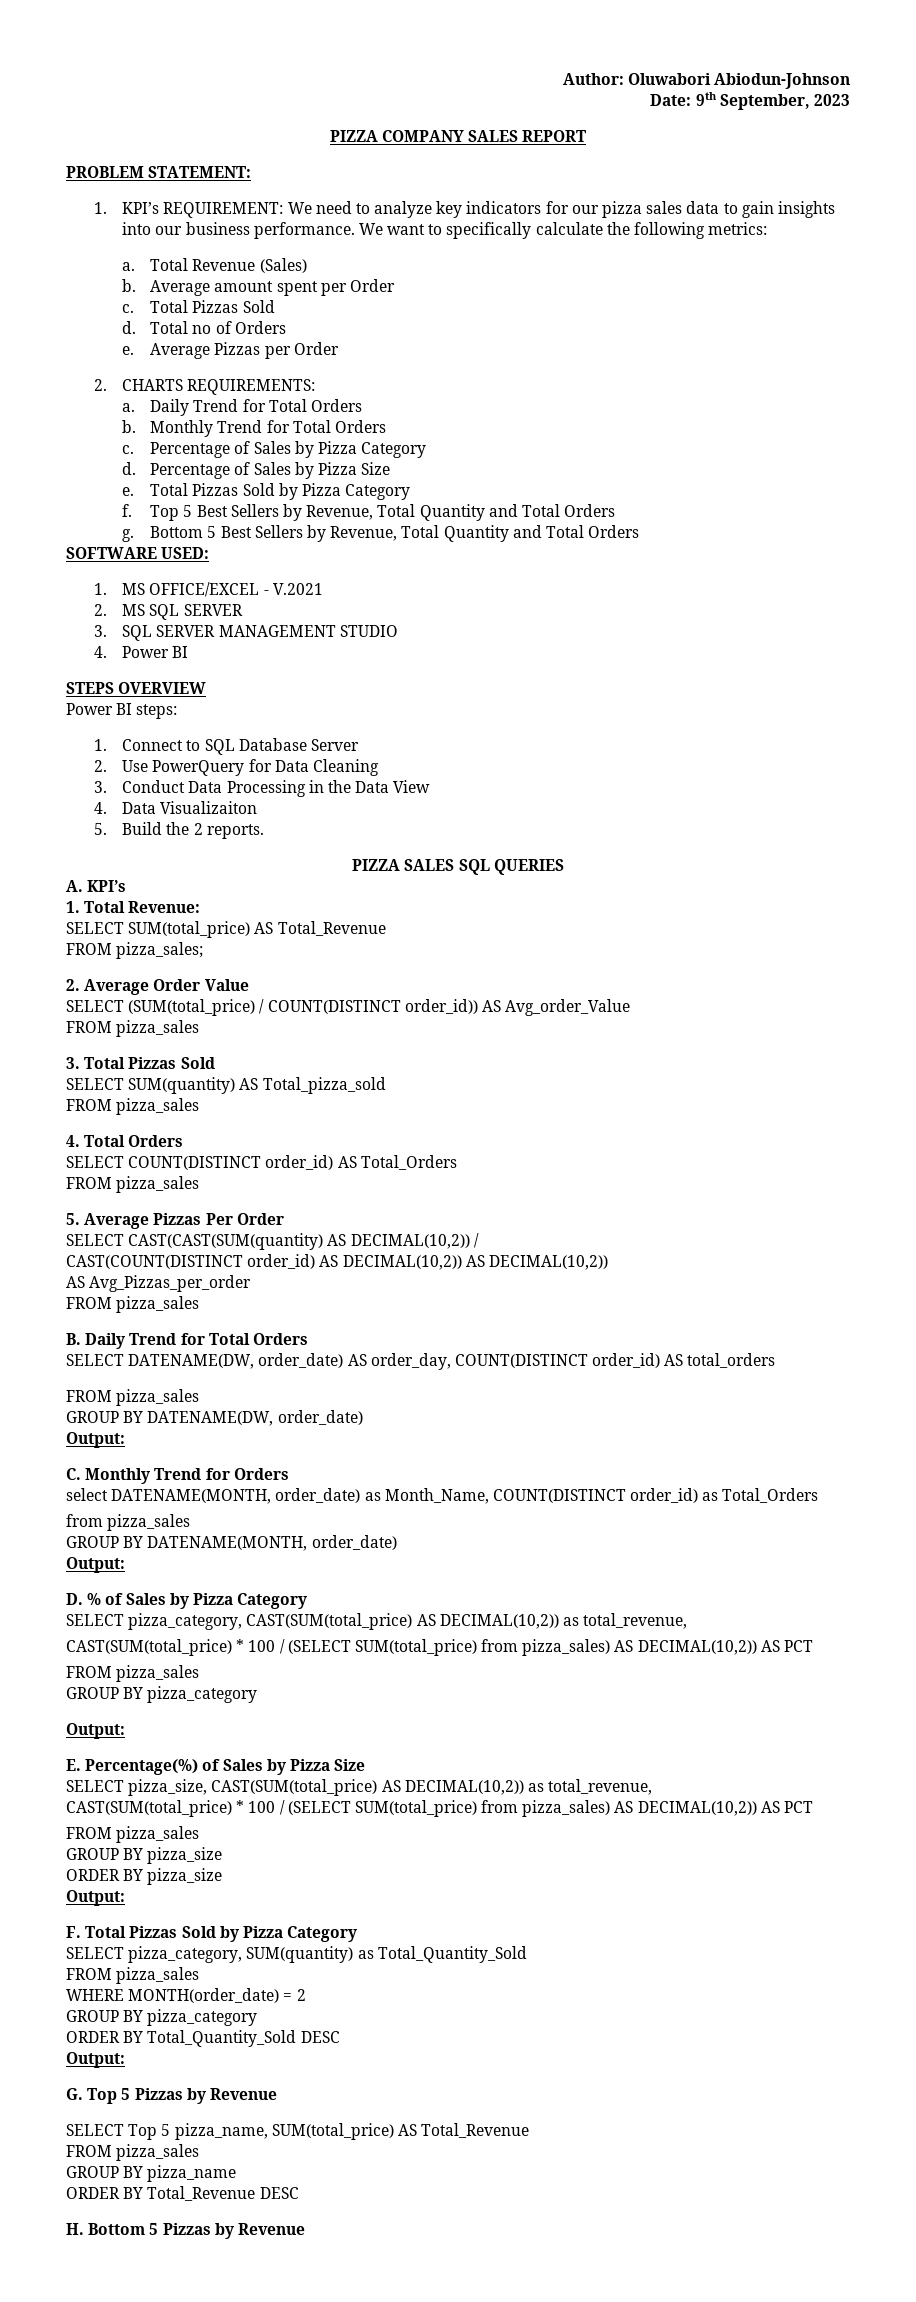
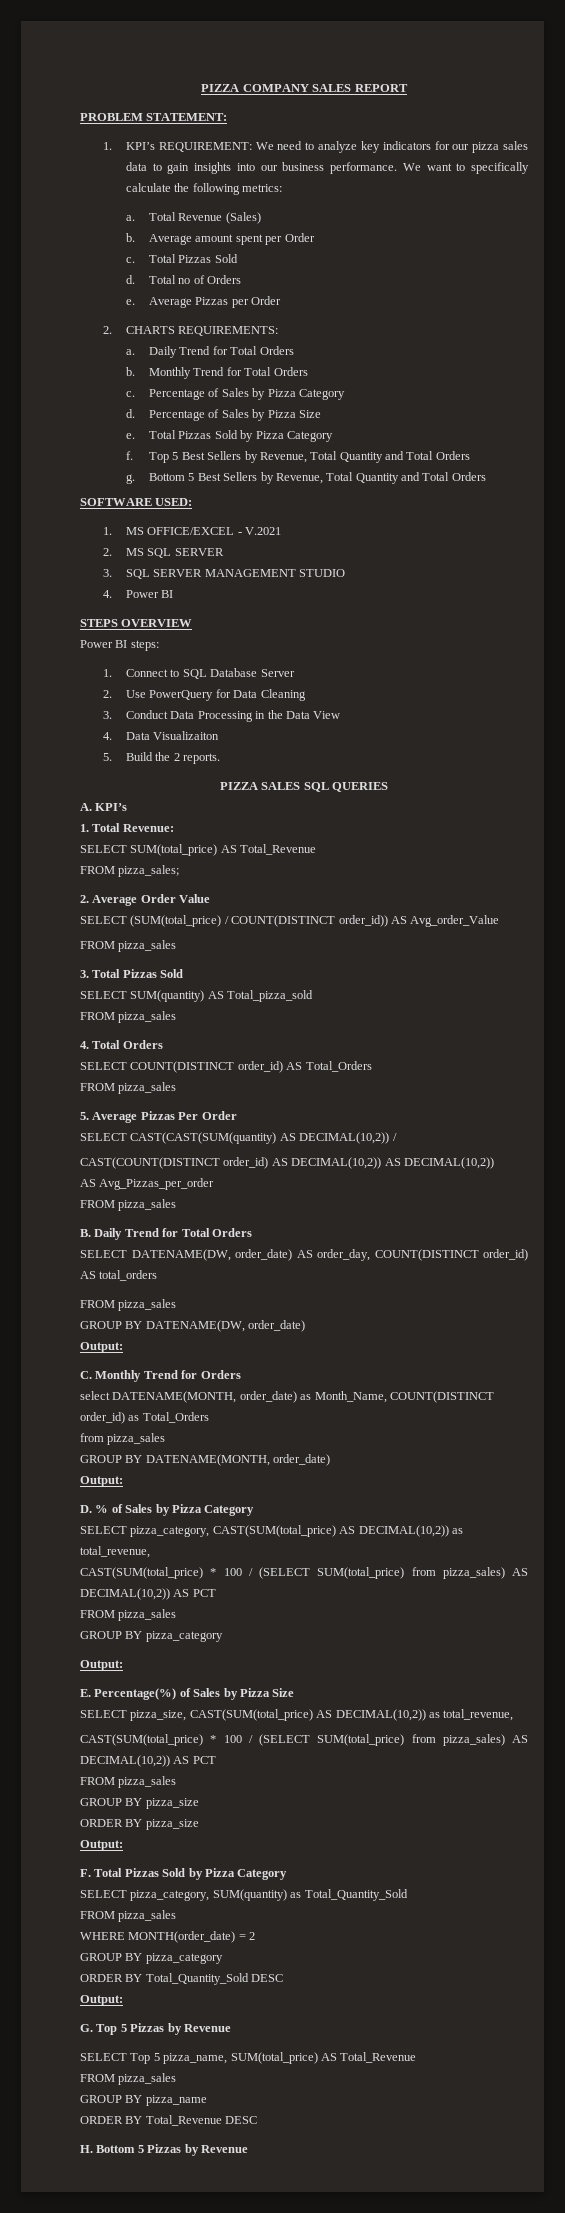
- Author: Oluwabori Abiodun-Johnson
- Date: 9th September, 2023

